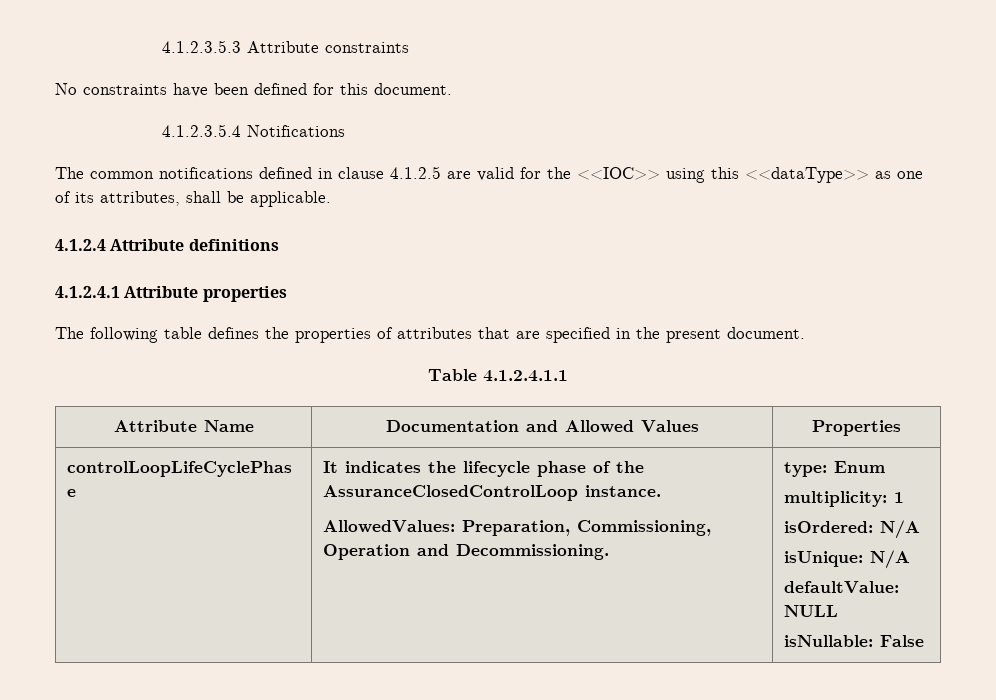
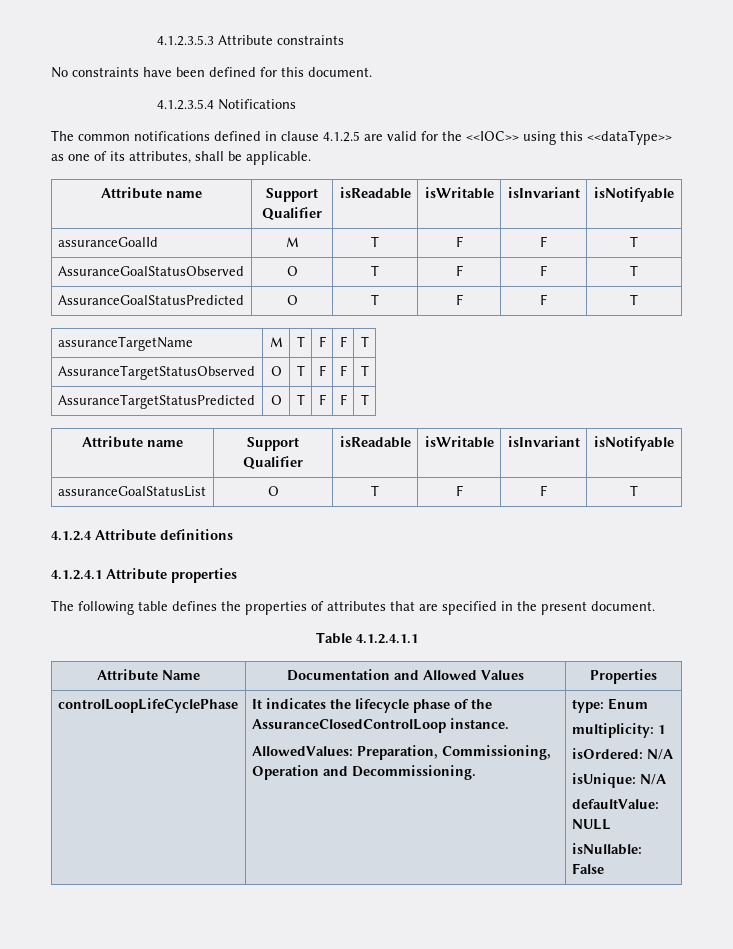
  The common notifications defined in clause 4.1.2.5 are valid for the <<IOC>> using this <<dataType>> as one of its attributes, shall be applicable.
+ Attribute name | Support Qualifier | isReadable | isWritable | isInvariant | isNotifyable
+ assuranceGoalId | M | T | F | F | T
+ AssuranceGoalStatusObserved | O | T | F | F | T
+ AssuranceGoalStatusPredicted | O | T | F | F | T
+ assuranceTargetName | M | T | F | F | T
+ AssuranceTargetStatusObserved | O | T | F | F | T
+ AssuranceTargetStatusPredicted | O | T | F | F | T
+ Attribute name | Support Qualifier | isReadable | isWritable | isInvariant | isNotifyable
+ assuranceGoalStatusList | O | T | F | F | T

